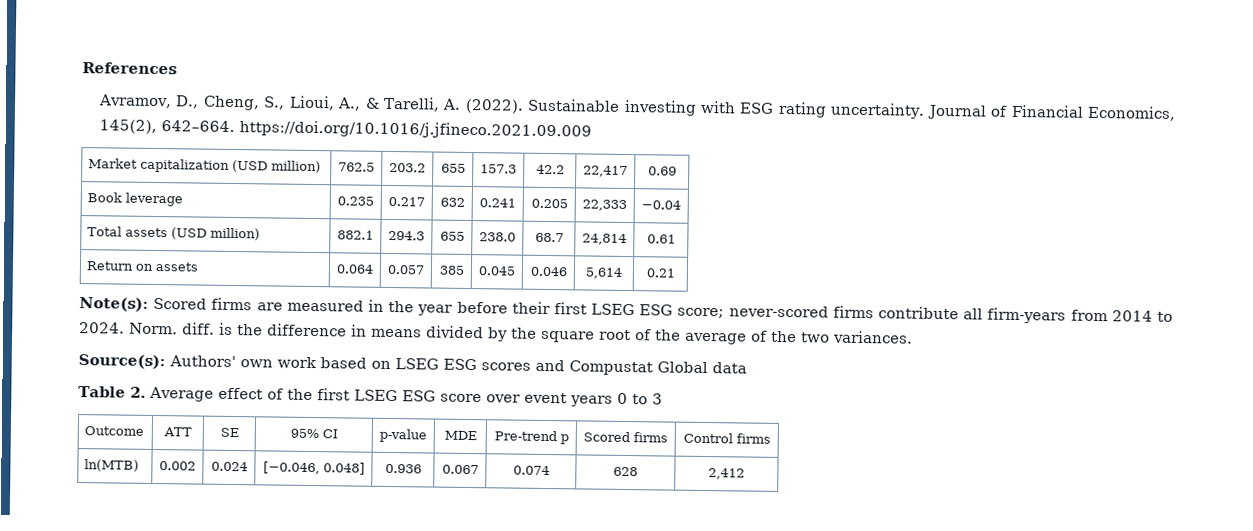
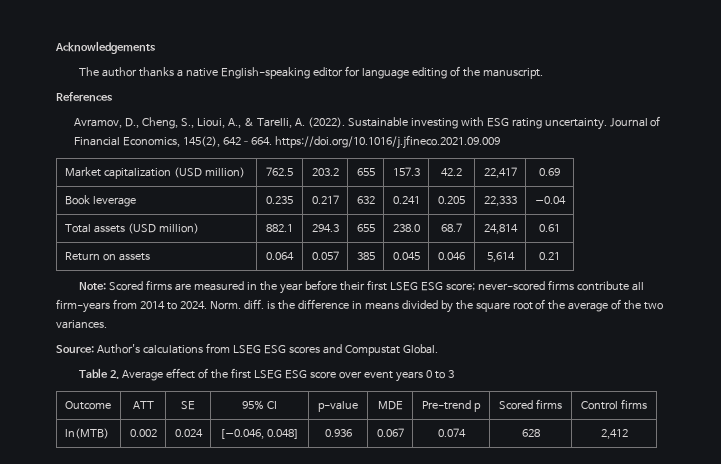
+ Acknowledgements
+ The author thanks a native English-speaking editor for language editing of the manuscript.
- Note(s): Scored firms are measured in the year before their first LSEG ESG score; never-scored firms contribute all firm-years from 2014 to 2024.
+ Note: Scored firms are measured in the year before their first LSEG ESG score; never-scored firms contribute all firm-years from 2014 to 2024.
- Source(s): Authors' own work based on LSEG ESG scores and Compustat Global data
+ Source: Author's calculations from LSEG ESG scores and Compustat Global.

